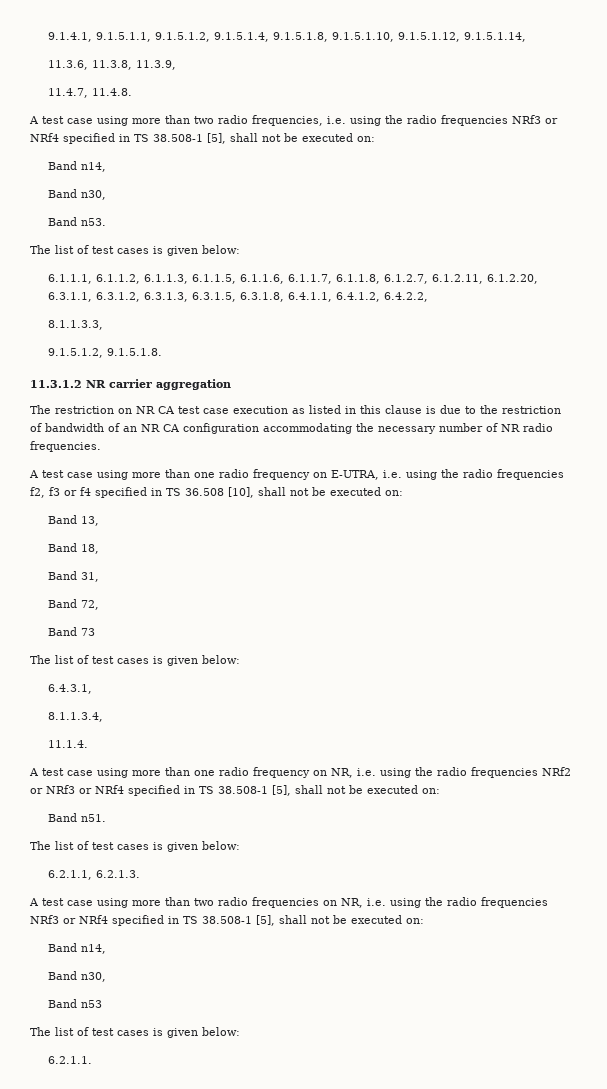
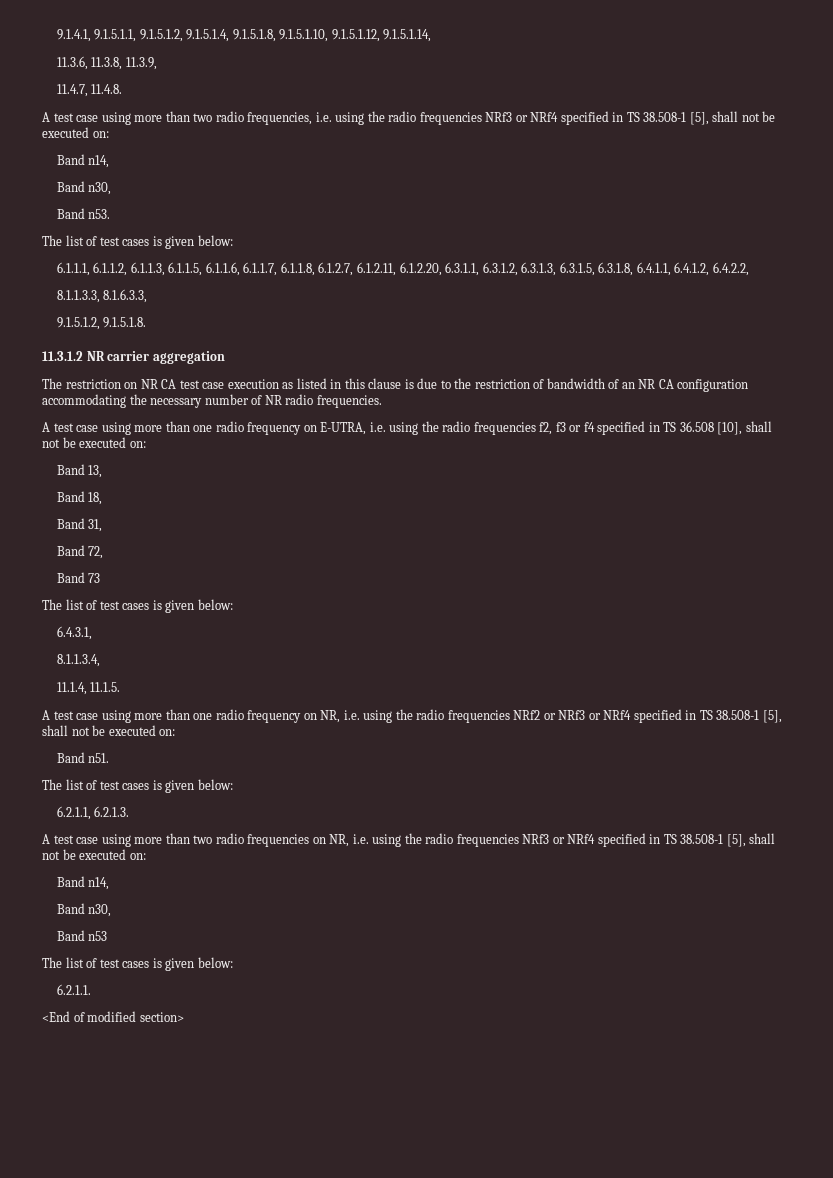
- 8.1.1.3.3,
+ 8.1.1.3.3, 8.1.6.3.3,
- 11.1.4.
+ 11.1.4, 11.1.5.
+ <End of modified section>

